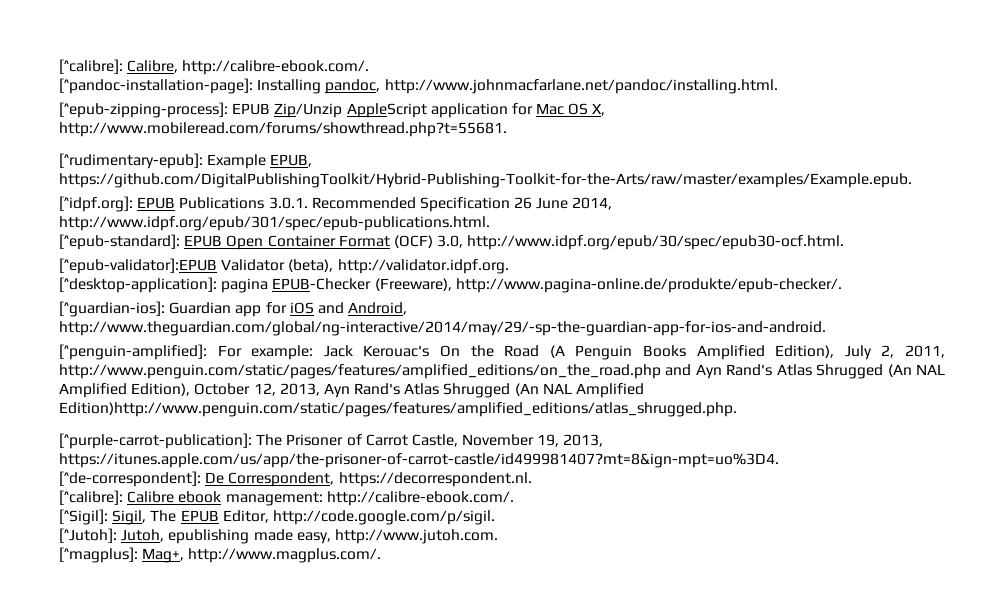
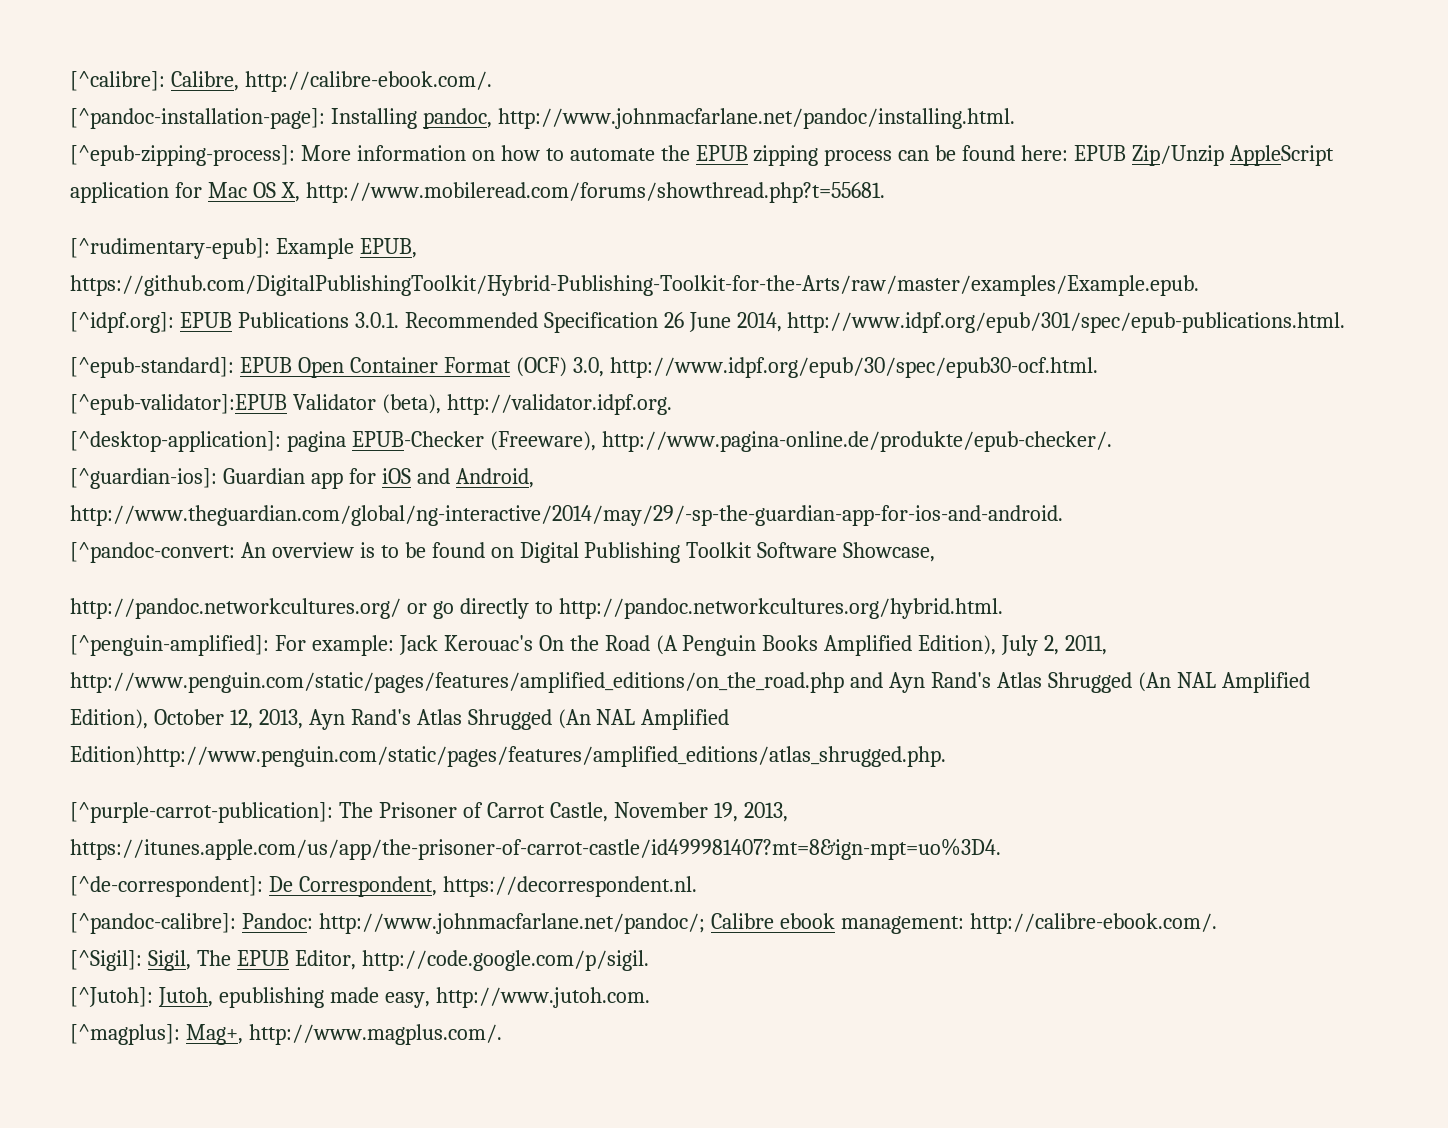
- [^epub-zipping-process]: EPUB Zip/Unzip AppleScript application for Mac OS X, http://www.mobileread.com/forums/showthread.php?t=55681.
+ [^epub-zipping-process]: More information on how to automate the EPUB zipping process can be found here: EPUB Zip/Unzip AppleScript application for Mac OS X, http://www.mobileread.com/forums/showthread.php?t=55681.
+ [^pandoc-convert: An overview is to be found on Digital Publishing Toolkit Software Showcase,
+ http://pandoc.networkcultures.org/ or go directly to http://pandoc.networkcultures.org/hybrid.html.
- [^calibre]: Calibre ebook management: http://calibre-ebook.com/.
+ [^pandoc-calibre]: Pandoc: http://www.johnmacfarlane.net/pandoc/; Calibre ebook management: http://calibre-ebook.com/.

